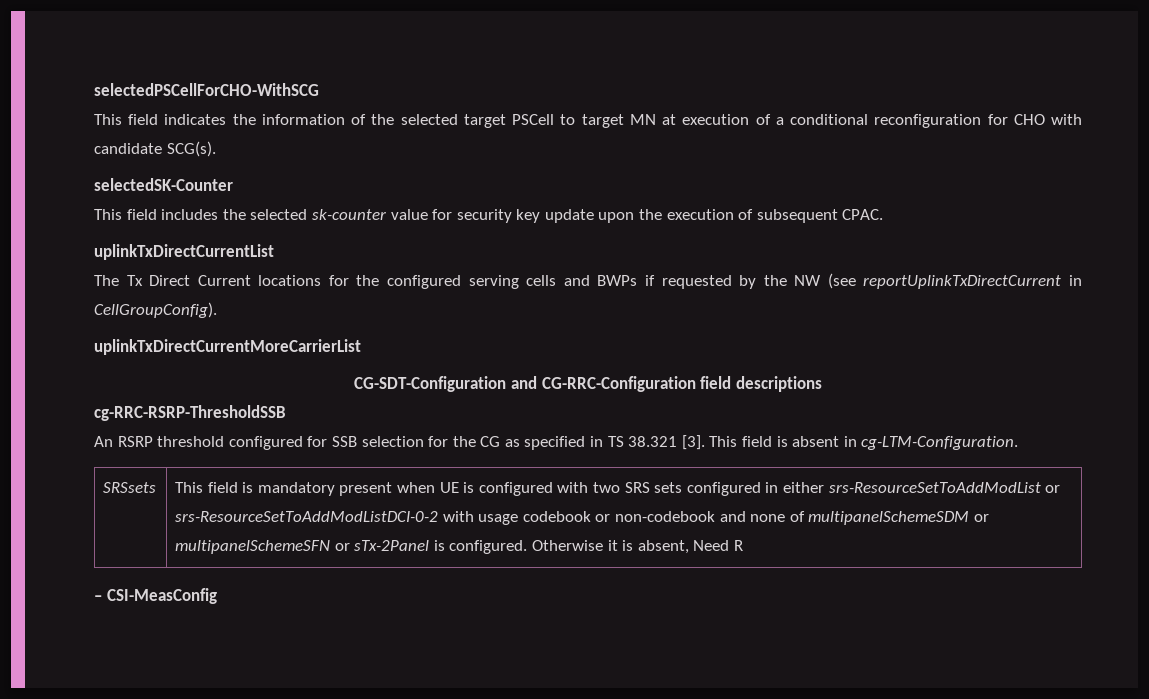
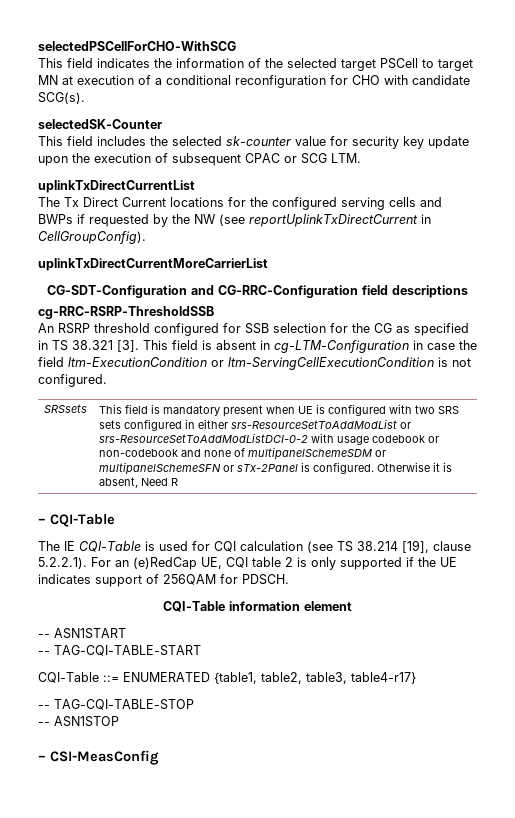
- This field includes the selected sk-counter value for security key update upon the execution of subsequent CPAC.
+ This field includes the selected sk-counter value for security key update upon the execution of subsequent CPAC or SCG LTM.
- This field is absent in cg-LTM-Configuration.
+ This field is absent in cg-LTM-Configuration in case the field ltm-ExecutionCondition or ltm-ServingCellExecutionCondition is not configured.
+ – CQI-Table
+ The IE CQI-Table is used for CQI calculation (see TS 38.214 [19], clause 5.2.2.1). For an (e)RedCap UE, CQI table 2 is only supported if the UE indicates support of 256QAM for PDSCH.
+ CQI-Table information element
+ -- ASN1START
+ -- TAG-CQI-TABLE-START
+ CQI-Table ::= ENUMERATED {table1, table2, table3, table4-r17}
+ -- TAG-CQI-TABLE-STOP
+ -- ASN1STOP

